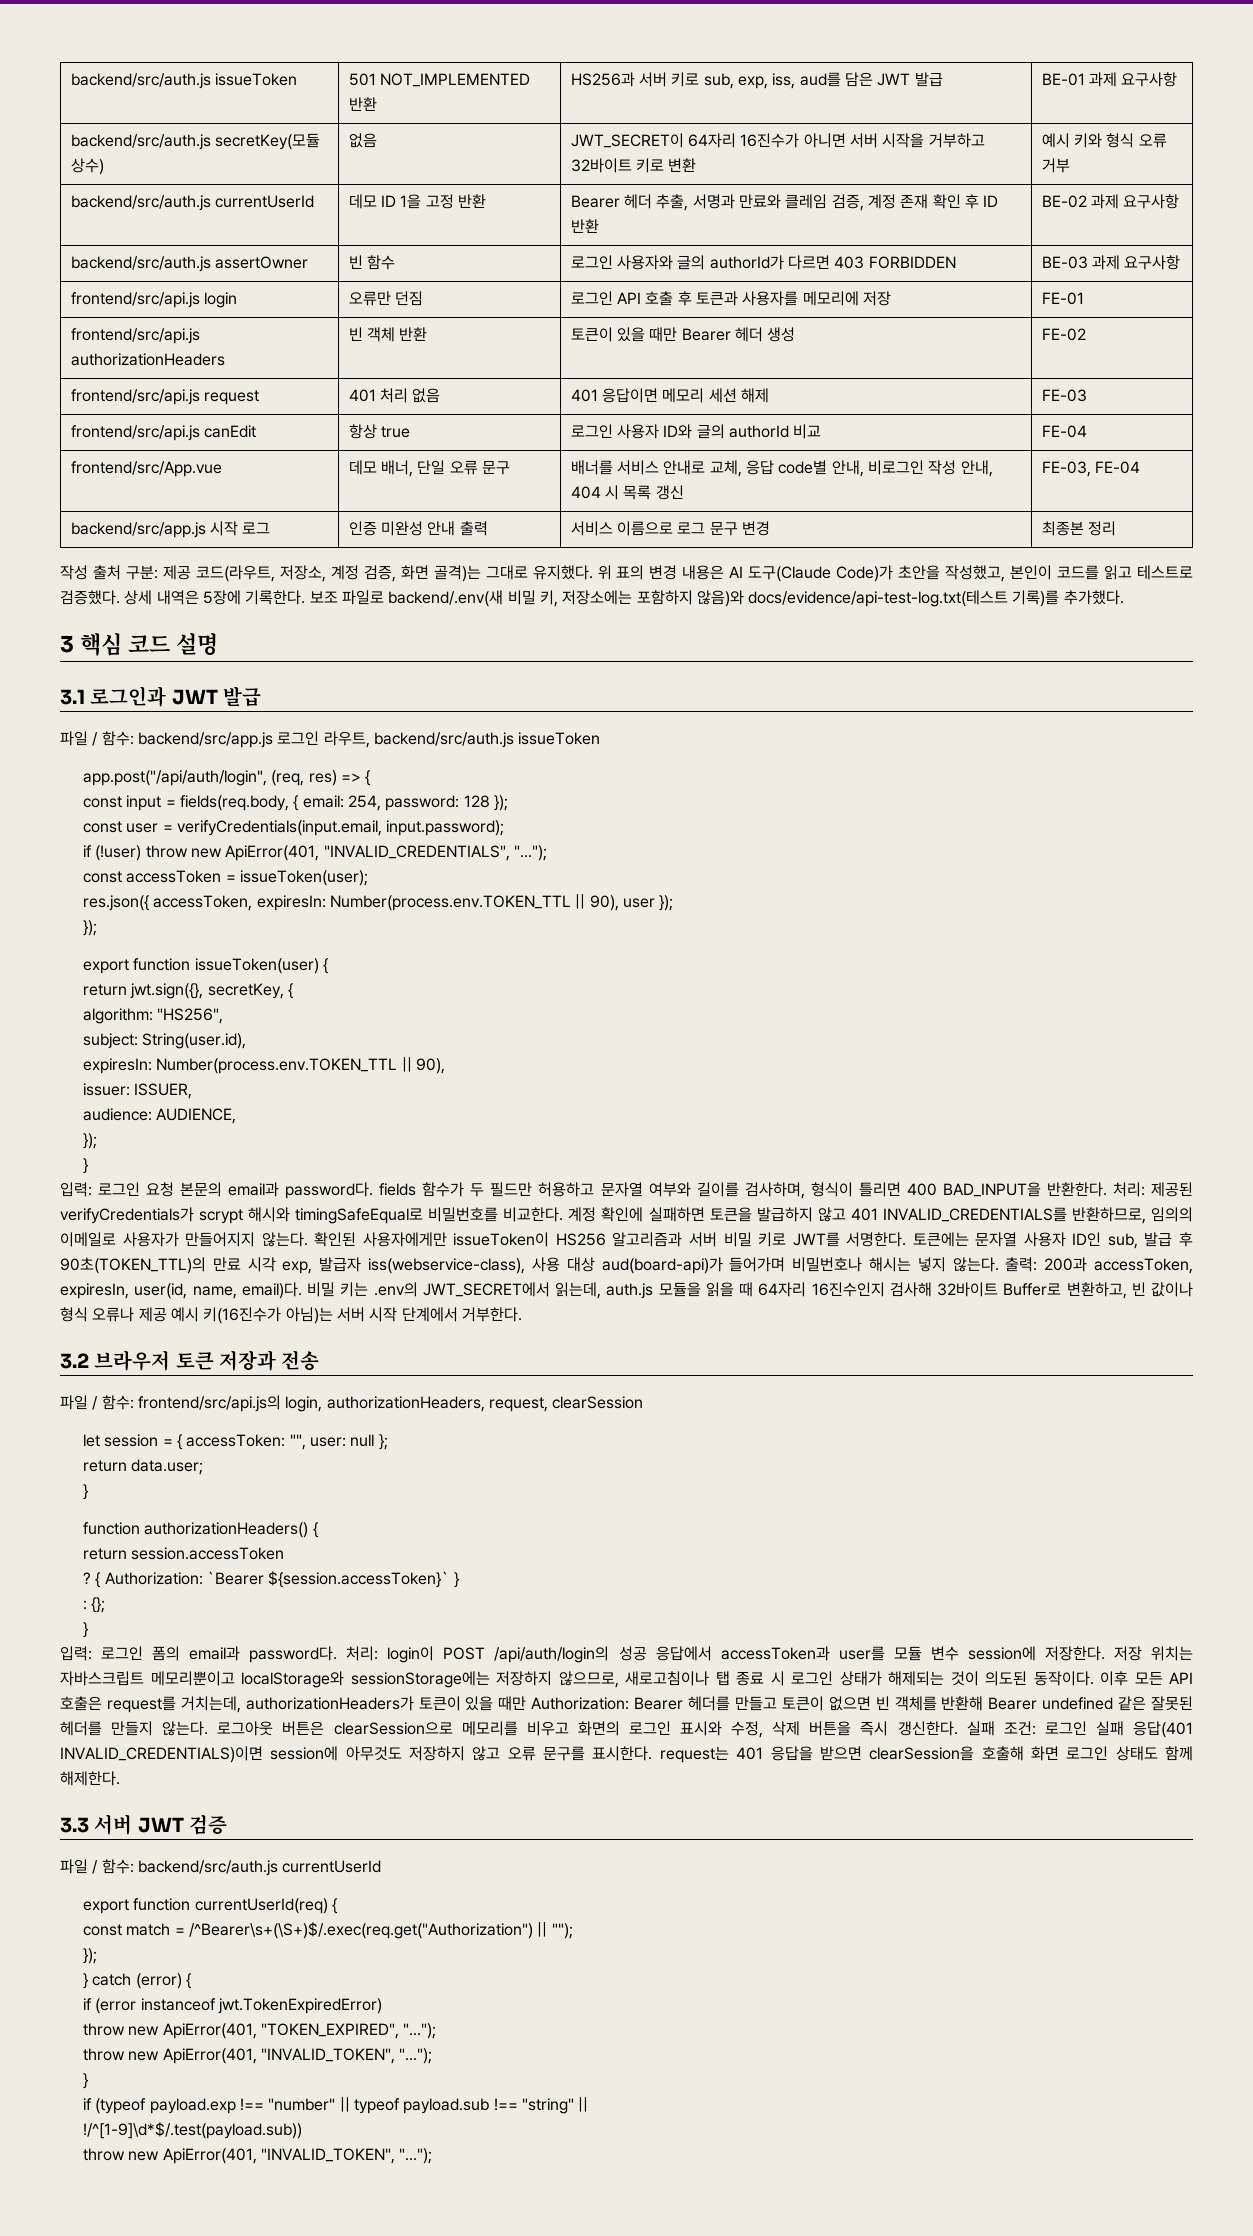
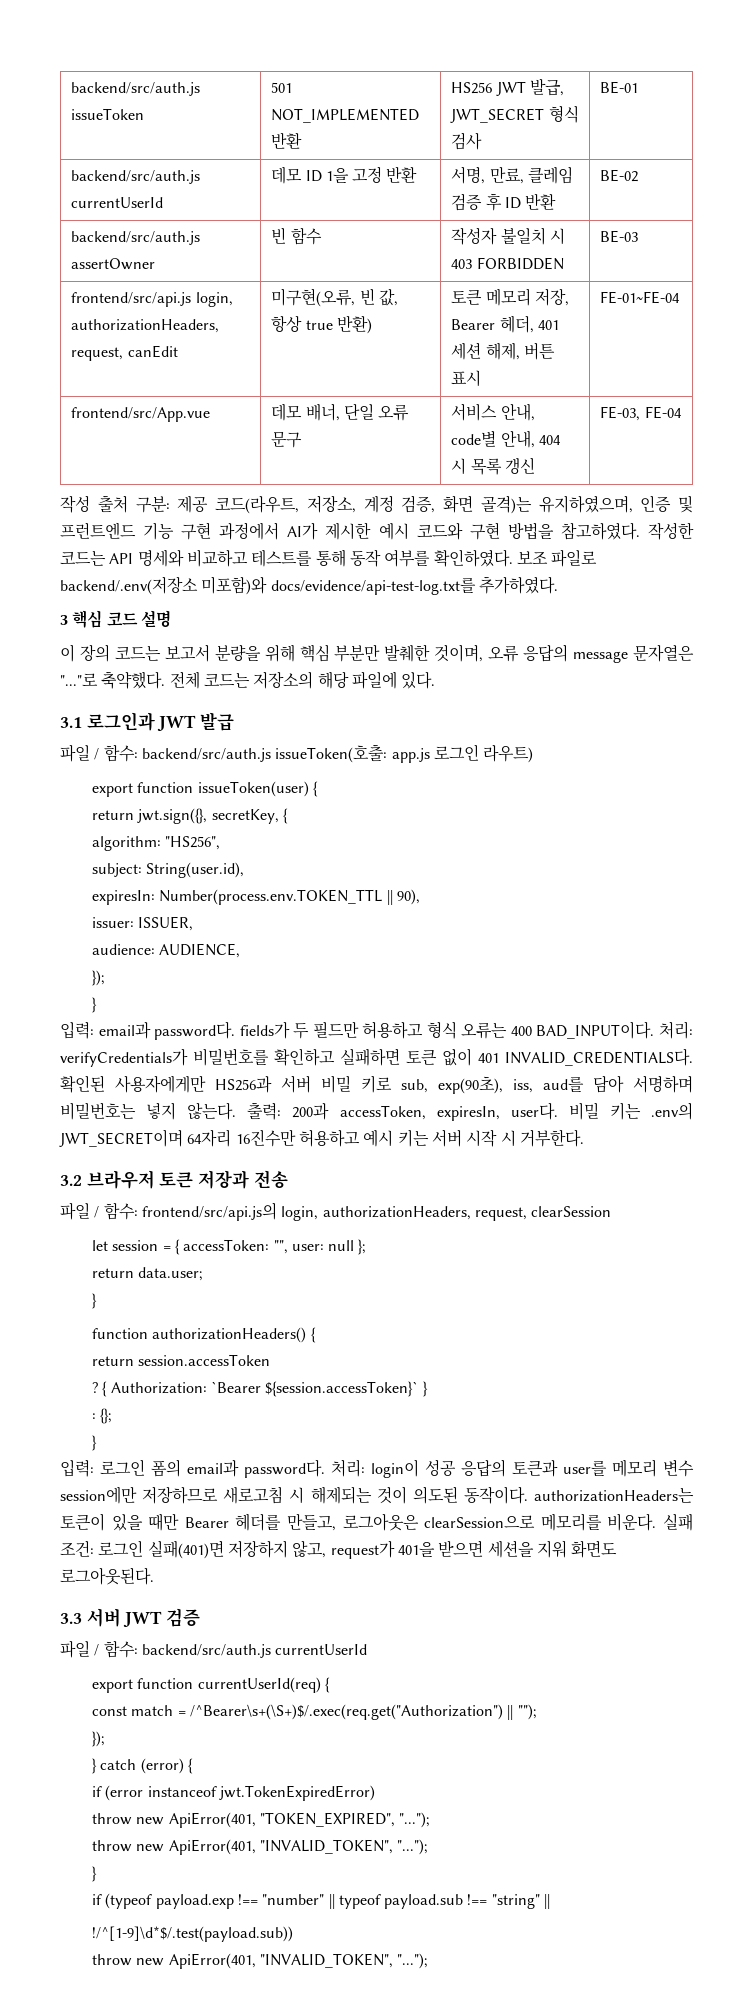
- backend/src/auth.js issueToken | 501 NOT_IMPLEMENTED 반환 | HS256과 서버 키로 sub, exp, iss, aud를 담은 JWT 발급 | BE-01 과제 요구사항
- backend/src/auth.js secretKey(모듈 상수) | 없음 | JWT_SECRET이 64자리 16진수가 아니면 서버 시작을 거부하고 32바이트 키로 변환 | 예시 키와 형식 오류 거부
+ backend/src/auth.js issueToken | 501 NOT_IMPLEMENTED 반환 | HS256 JWT 발급, JWT_SECRET 형식 검사 | BE-01
- backend/src/auth.js currentUserId | 데모 ID 1을 고정 반환 | Bearer 헤더 추출, 서명과 만료와 클레임 검증, 계정 존재 확인 후 ID 반환 | BE-02 과제 요구사항
+ backend/src/auth.js currentUserId | 데모 ID 1을 고정 반환 | 서명, 만료, 클레임 검증 후 ID 반환 | BE-02
- backend/src/auth.js assertOwner | 빈 함수 | 로그인 사용자와 글의 authorId가 다르면 403 FORBIDDEN | BE-03 과제 요구사항
- frontend/src/api.js login | 오류만 던짐 | 로그인 API 호출 후 토큰과 사용자를 메모리에 저장 | FE-01
- frontend/src/api.js authorizationHeaders | 빈 객체 반환 | 토큰이 있을 때만 Bearer 헤더 생성 | FE-02
- frontend/src/api.js request | 401 처리 없음 | 401 응답이면 메모리 세션 해제 | FE-03
- frontend/src/api.js canEdit | 항상 true | 로그인 사용자 ID와 글의 authorId 비교 | FE-04
+ backend/src/auth.js assertOwner | 빈 함수 | 작성자 불일치 시 403 FORBIDDEN | BE-03
+ frontend/src/api.js login, authorizationHeaders, request, canEdit | 미구현(오류, 빈 값, 항상 true 반환) | 토큰 메모리 저장, Bearer 헤더, 401 세션 해제, 버튼 표시 | FE-01~FE-04
- frontend/src/App.vue | 데모 배너, 단일 오류 문구 | 배너를 서비스 안내로 교체, 응답 code별 안내, 비로그인 작성 안내, 404 시 목록 갱신 | FE-03, FE-04
+ frontend/src/App.vue | 데모 배너, 단일 오류 문구 | 서비스 안내, code별 안내, 404 시 목록 갱신 | FE-03, FE-04
- backend/src/app.js 시작 로그 | 인증 미완성 안내 출력 | 서비스 이름으로 로그 문구 변경 | 최종본 정리
- 작성 출처 구분: 제공 코드(라우트, 저장소, 계정 검증, 화면 골격)는 그대로 유지했다. 위 표의 변경 내용은 AI 도구(Claude Code)가 초안을 작성했고, 본인이 코드를 읽고 테스트로 검증했다. 상세 내역은 5장에 기록한다. 보조 파일로 backend/.env(새 비밀 키, 저장소에는 포함하지 않음)와 docs/evidence/api-test-log.txt(테스트 기록)를 추가했다.
+ 작성 출처 구분: 제공 코드(라우트, 저장소, 계정 검증, 화면 골격)는 유지하였으며, 인증 및 프런트엔드 기능 구현 과정에서 AI가 제시한 예시 코드와 구현 방법을 참고하였다. 작성한 코드는 API 명세와 비교하고 테스트를 통해 동작 여부를 확인하였다. 보조 파일로 backend/.env(저장소 미포함)와 docs/evidence/api-test-log.txt를 추가하였다.
  3 핵심 코드 설명
+ 이 장의 코드는 보고서 분량을 위해 핵심 부분만 발췌한 것이며, 오류 응답의 message 문자열은 "..."로 축약했다. 전체 코드는 저장소의 해당 파일에 있다.
- 파일 / 함수: backend/src/app.js 로그인 라우트, backend/src/auth.js issueToken
- app.post("/api/auth/login", (req, res) => {
- const input = fields(req.body, { email: 254, password: 128 });
- const user = verifyCredentials(input.email, input.password);
- if (!user) throw new ApiError(401, "INVALID_CREDENTIALS", "...");
- const accessToken = issueToken(user);
- res.json({ accessToken, expiresIn: Number(process.env.TOKEN_TTL || 90), user });
- });
+ 파일 / 함수: backend/src/auth.js issueToken(호출: app.js 로그인 라우트)
- 입력: 로그인 요청 본문의 email과 password다. fields 함수가 두 필드만 허용하고 문자열 여부와 길이를 검사하며, 형식이 틀리면 400 BAD_INPUT을 반환한다. 처리: 제공된 verifyCredentials가 scrypt 해시와 timingSafeEqual로 비밀번호를 비교한다. 계정 확인에 실패하면 토큰을 발급하지 않고 401 INVALID_CREDENTIALS를 반환하므로, 임의의 이메일로 사용자가 만들어지지 않는다. 확인된 사용자에게만 issueToken이 HS256 알고리즘과 서버 비밀 키로 JWT를 서명한다. 토큰에는 문자열 사용자 ID인 sub, 발급 후 90초(TOKEN_TTL)의 만료 시각 exp, 발급자 iss(webservice-class), 사용 대상 aud(board-api)가 들어가며 비밀번호나 해시는 넣지 않는다.
+ 입력: email과 password다. fields가 두 필드만 허용하고 형식 오류는 400 BAD_INPUT이다. 처리: verifyCredentials가 비밀번호를 확인하고 실패하면 토큰 없이 401 INVALID_CREDENTIALS다. 확인된 사용자에게만 HS256과 서버 비밀 키로 sub, exp(90초), iss, aud를 담아 서명하며 비밀번호는 넣지 않는다.
- 출력: 200과 accessToken, expiresIn, user(id, name, email)다. 비밀 키는 .env의 JWT_SECRET에서 읽는데, auth.js 모듈을 읽을 때 64자리 16진수인지 검사해 32바이트 Buffer로 변환하고, 빈 값이나 형식 오류나 제공 예시 키(16진수가 아님)는 서버 시작 단계에서 거부한다.
+ 출력: 200과 accessToken, expiresIn, user다. 비밀 키는 .env의 JWT_SECRET이며 64자리 16진수만 허용하고 예시 키는 서버 시작 시 거부한다.
- 처리: login이 POST /api/auth/login의 성공 응답에서 accessToken과 user를 모듈 변수 session에 저장한다. 저장 위치는 자바스크립트 메모리뿐이고 localStorage와 sessionStorage에는 저장하지 않으므로, 새로고침이나 탭 종료 시 로그인 상태가 해제되는 것이 의도된 동작이다. 이후 모든 API 호출은 request를 거치는데, authorizationHeaders가 토큰이 있을 때만 Authorization: Bearer 헤더를 만들고 토큰이 없으면 빈 객체를 반환해 Bearer undefined 같은 잘못된 헤더를 만들지 않는다. 로그아웃 버튼은 clearSession으로 메모리를 비우고 화면의 로그인 표시와 수정, 삭제 버튼을 즉시 갱신한다. 실패 조건: 로그인 실패 응답(401 INVALID_CREDENTIALS)이면 session에 아무것도 저장하지 않고 오류 문구를 표시한다. request는 401 응답을 받으면 clearSession을 호출해 화면 로그인 상태도 함께 해제한다.
+ 처리: login이 성공 응답의 토큰과 user를 메모리 변수 session에만 저장하므로 새로고침 시 해제되는 것이 의도된 동작이다. authorizationHeaders는 토큰이 있을 때만 Bearer 헤더를 만들고, 로그아웃은 clearSession으로 메모리를 비운다. 실패 조건: 로그인 실패(401)면 저장하지 않고, request가 401을 받으면 세션을 지워 화면도 로그아웃된다.

